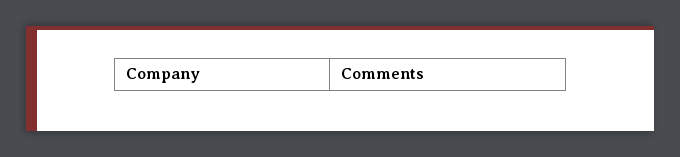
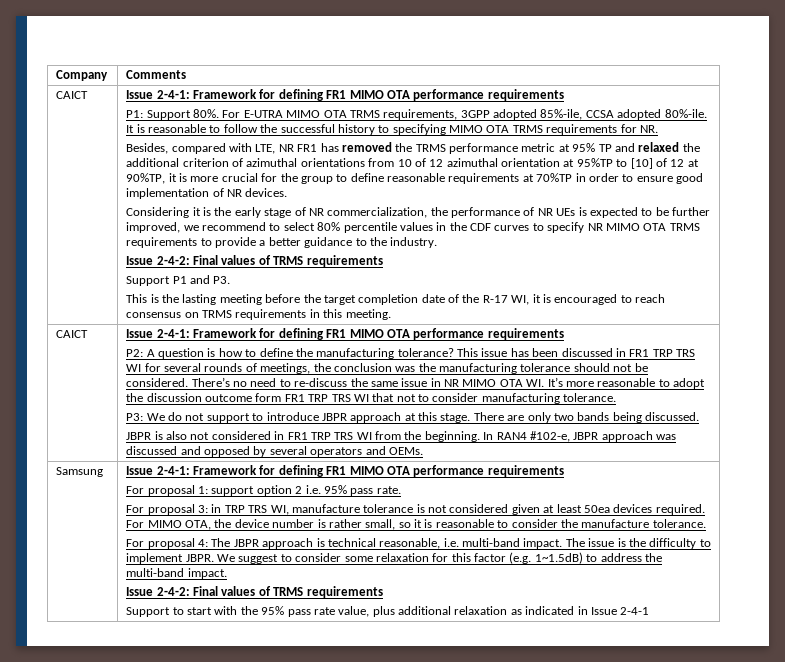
  Company | Comments
+ CAICT | Issue 2-4-1: Framework for defining FR1 MIMO OTA performance requirements
+ P1: Support 80%. For E-UTRA MIMO OTA TRMS requirements, 3GPP adopted 85%-ile, CCSA adopted 80%-ile. It is reasonable to follow the successful history to specifying MIMO OTA TRMS requirements for NR.
+ Besides, compared with LTE, NR FR1 has removed the TRMS performance metric at 95% TP and relaxed the additional criterion of azimuthal orientations from 10 of 12 azimuthal orientation at 95%TP to [10] of 12 at 90%TP, it is more crucial for the group to define reasonable requirements at 70%TP in order to ensure good implementation of NR devices.
+ Considering it is the early stage of NR commercialization, the performance of NR UEs is expected to be further improved, we recommend to select 80% percentile values in the CDF curves to specify NR MIMO OTA TRMS requirements to provide a better guidance to the industry.
+ Issue 2-4-2: Final values of TRMS requirements
+ Support P1 and P3.
+ This is the lasting meeting before the target completion date of the R-17 WI, it is encouraged to reach consensus on TRMS requirements in this meeting.
+ CAICT | Issue 2-4-1: Framework for defining FR1 MIMO OTA performance requirements
+ P2: A question is how to define the manufacturing tolerance? This issue has been discussed in FR1 TRP TRS WI for several rounds of meetings, the conclusion was the manufacturing tolerance should not be considered. There’s no need to re-discuss the same issue in NR MIMO OTA WI. It’s more reasonable to adopt the discussion outcome form FR1 TRP TRS WI that not to consider manufacturing tolerance.
+ P3: We do not support to introduce JBPR approach at this stage. There are only two bands being discussed.
+ JBPR is also not considered in FR1 TRP TRS WI from the beginning. In RAN4 #102-e, JBPR approach was discussed and opposed by several operators and OEMs.
+ Samsung | Issue 2-4-1: Framework for defining FR1 MIMO OTA performance requirements
+ For proposal 1: support option 2 i.e. 95% pass rate.
+ For proposal 3: in TRP TRS WI, manufacture tolerance is not considered given at least 50ea devices required. For MIMO OTA, the device number is rather small, so it is reasonable to consider the manufacture tolerance.
+ For proposal 4: The JBPR approach is technical reasonable, i.e. multi-band impact. The issue is the difficulty to implement JBPR. We suggest to consider some relaxation for this factor (e.g. 1~1.5dB) to address the multi-band impact.
+ Issue 2-4-2: Final values of TRMS requirements
+ Support to start with the 95% pass rate value, plus additional relaxation as indicated in Issue 2-4-1

